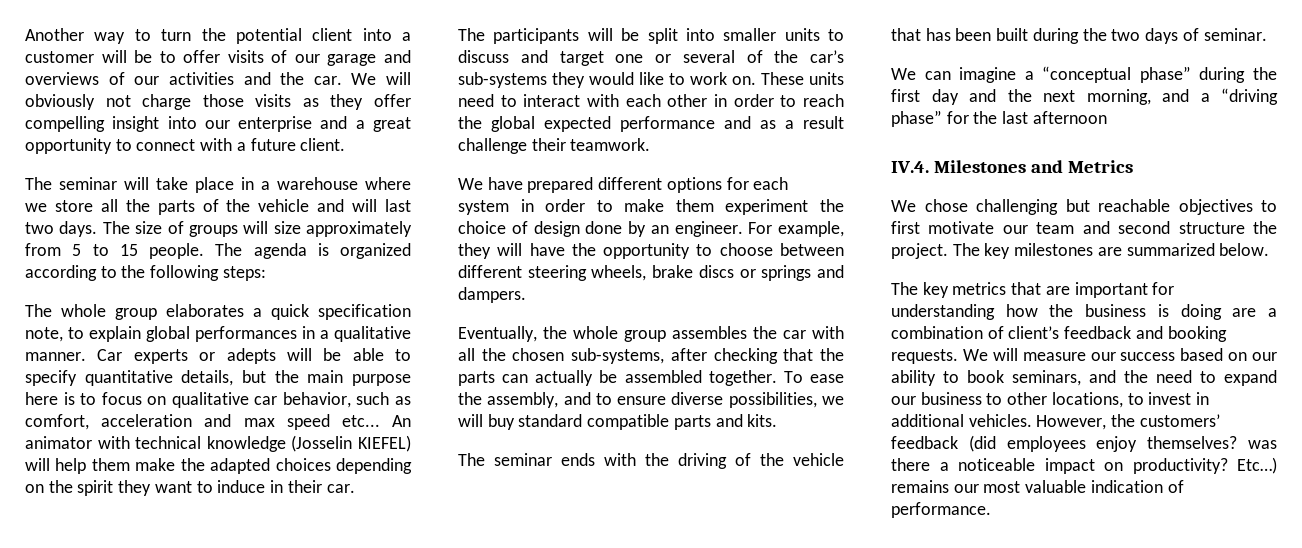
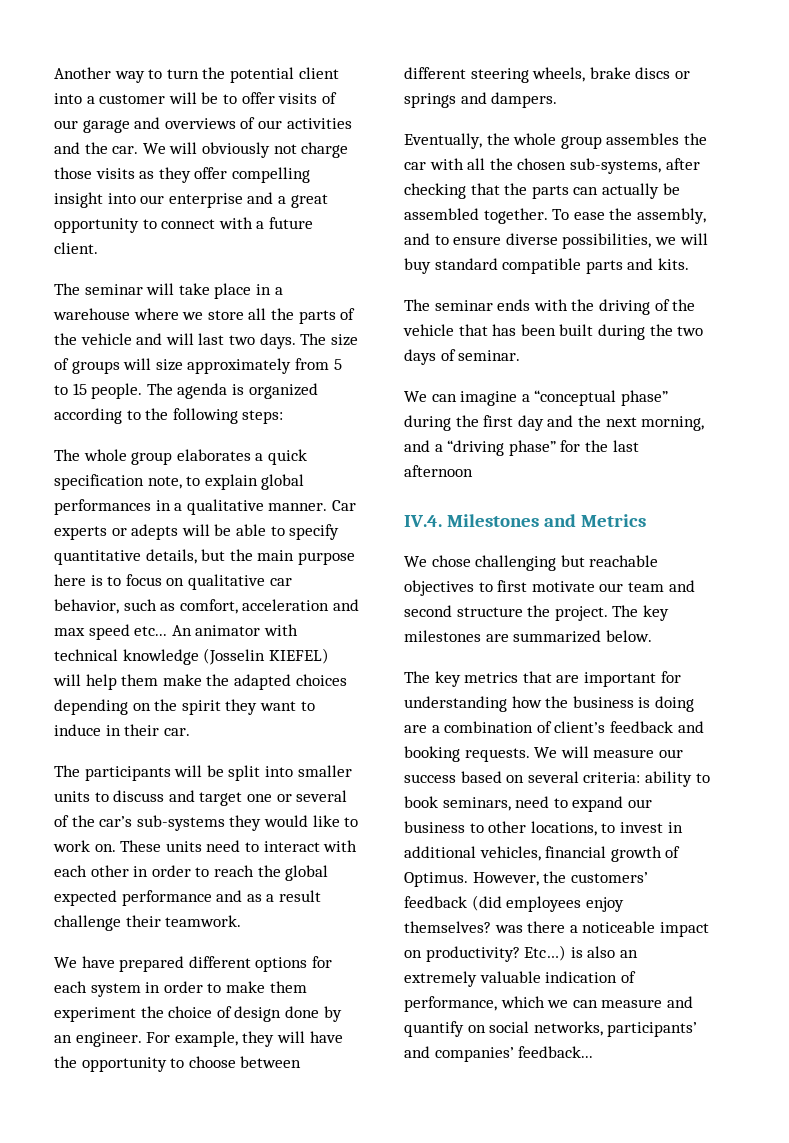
- We will measure our success based on our ability to book seminars, and the need to expand our business to other locations, to invest in additional vehicles.
+ We will measure our success based on several criteria: ability to book seminars, need to expand our business to other locations, to invest in additional vehicles, financial growth of Optimus.
- Etc…) remains our most valuable indication of performance.
+ Etc…) is also an extremely valuable indication of performance, which we can measure and quantify on social networks, participants’ and companies’ feedback...

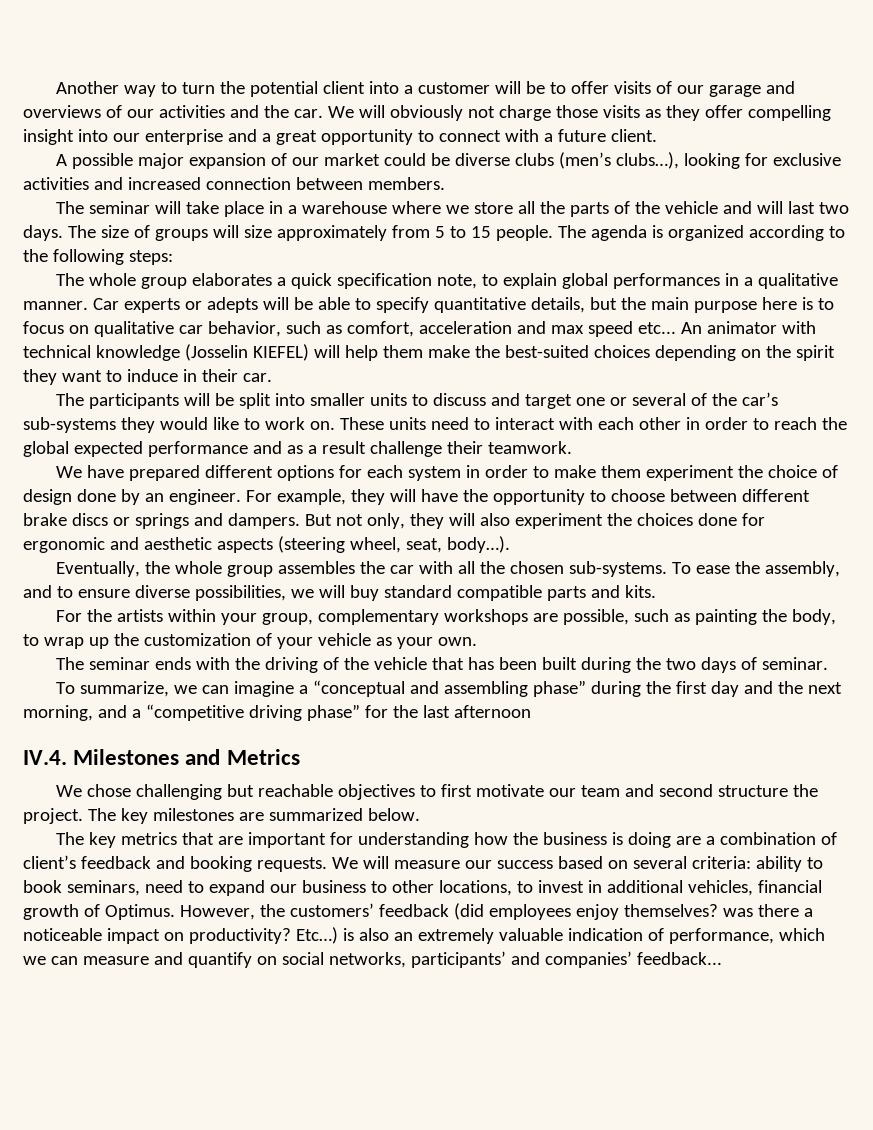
+ A possible major expansion of our market could be diverse clubs (men’s clubs…), looking for exclusive activities and increased connection between members.
- An animator with technical knowledge (Josselin KIEFEL) will help them make the adapted choices depending on the spirit they want to induce in their car.
+ An animator with technical knowledge (Josselin KIEFEL) will help them make the best-suited choices depending on the spirit they want to induce in their car.
- For example, they will have the opportunity to choose between different steering wheels, brake discs or springs and dampers.
+ For example, they will have the opportunity to choose between different brake discs or springs and dampers. But not only, they will also experiment the choices done for ergonomic and aesthetic aspects (steering wheel, seat, body…).
- Eventually, the whole group assembles the car with all the chosen sub-systems, after checking that the parts can actually be assembled together.
+ Eventually, the whole group assembles the car with all the chosen sub-systems.
+ For the artists within your group, complementary workshops are possible, such as painting the body, to wrap up the customization of your vehicle as your own.
- We can imagine a “conceptual phase” during the first day and the next morning, and a “driving phase” for the last afternoon
+ To summarize, we can imagine a “conceptual and assembling phase” during the first day and the next morning, and a “competitive driving phase” for the last afternoon

